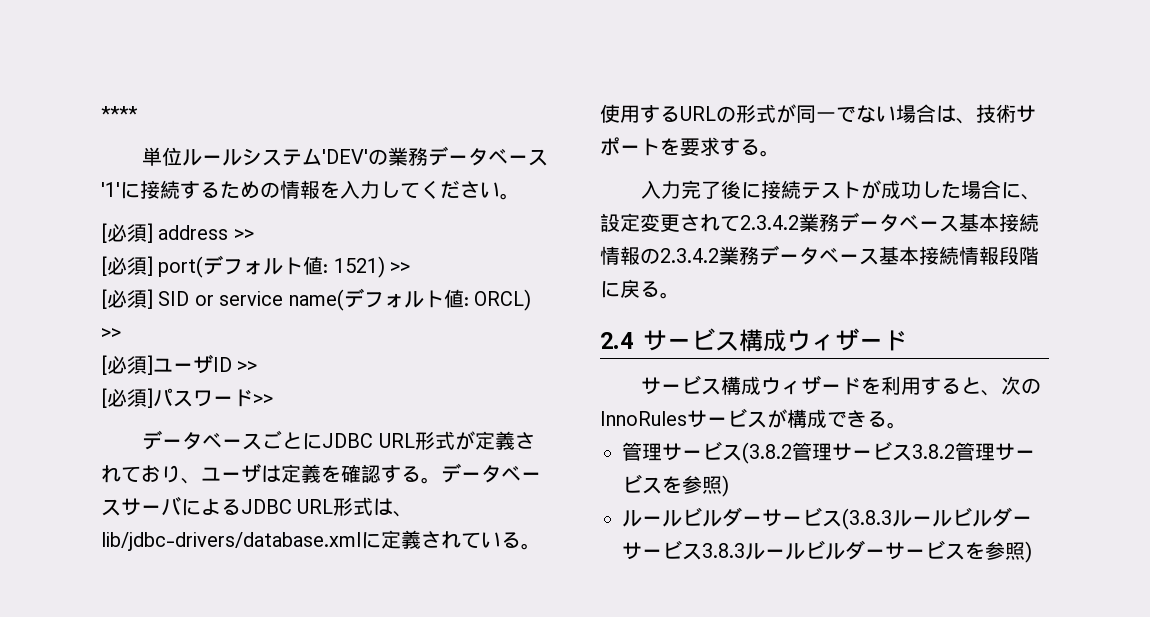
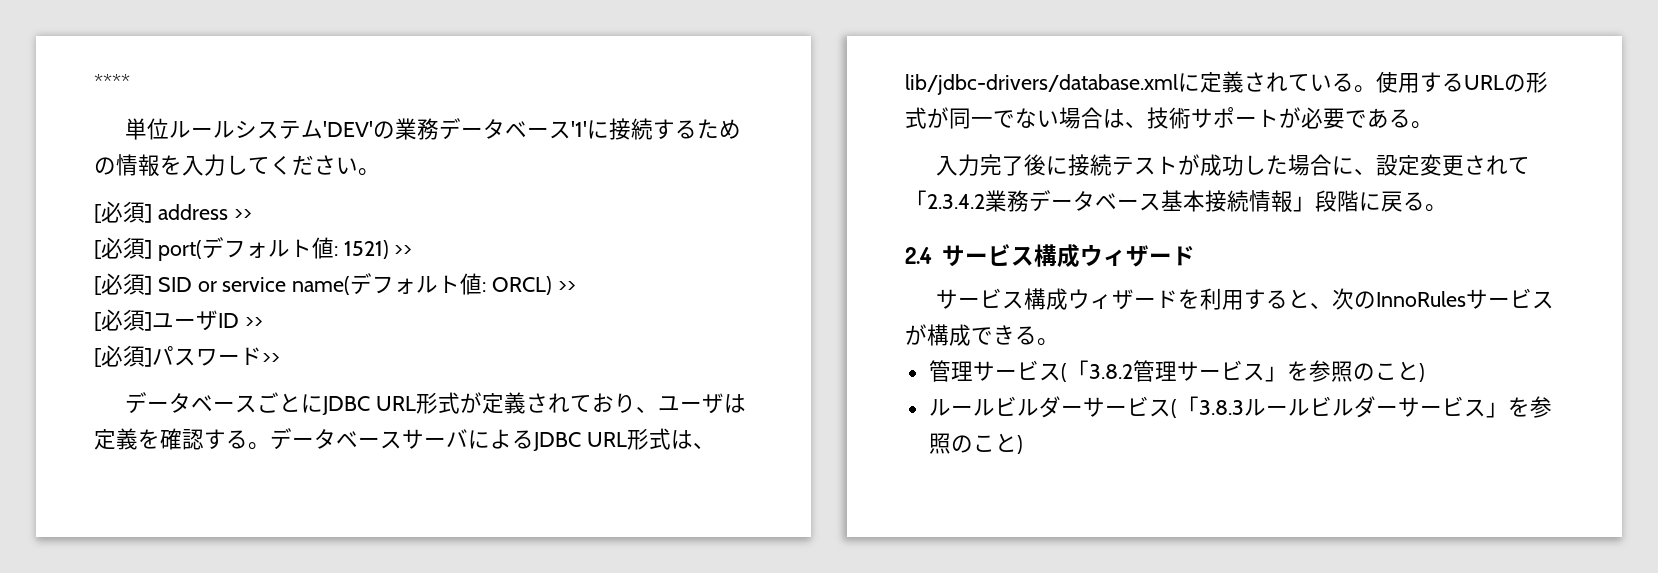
- 使用するURLの形式が同一でない場合は、技術サポートを要求する。
+ 使用するURLの形式が同一でない場合は、技術サポートが必要である。
- 入力完了後に接続テストが成功した場合に、設定変更されて2.3.4.2業務データベース基本接続情報の2.3.4.2業務データベース基本接続情報段階に戻る。
+ 入力完了後に接続テストが成功した場合に、設定変更されて「2.3.4.2業務データベース基本接続情報」段階に戻る。
- 管理サービス(3.8.2管理サービス3.8.2管理サービスを参照)
+ 管理サービス(「3.8.2管理サービス」を参照のこと)
- ルールビルダーサービス(3.8.3ルールビルダーサービス3.8.3ルールビルダーサービスを参照)
+ ルールビルダーサービス(「3.8.3ルールビルダーサービス」を参照のこと)

